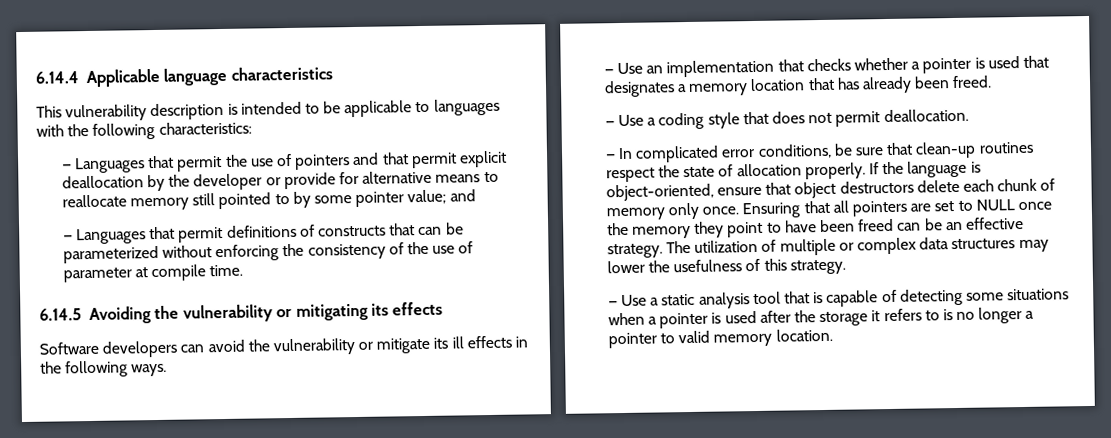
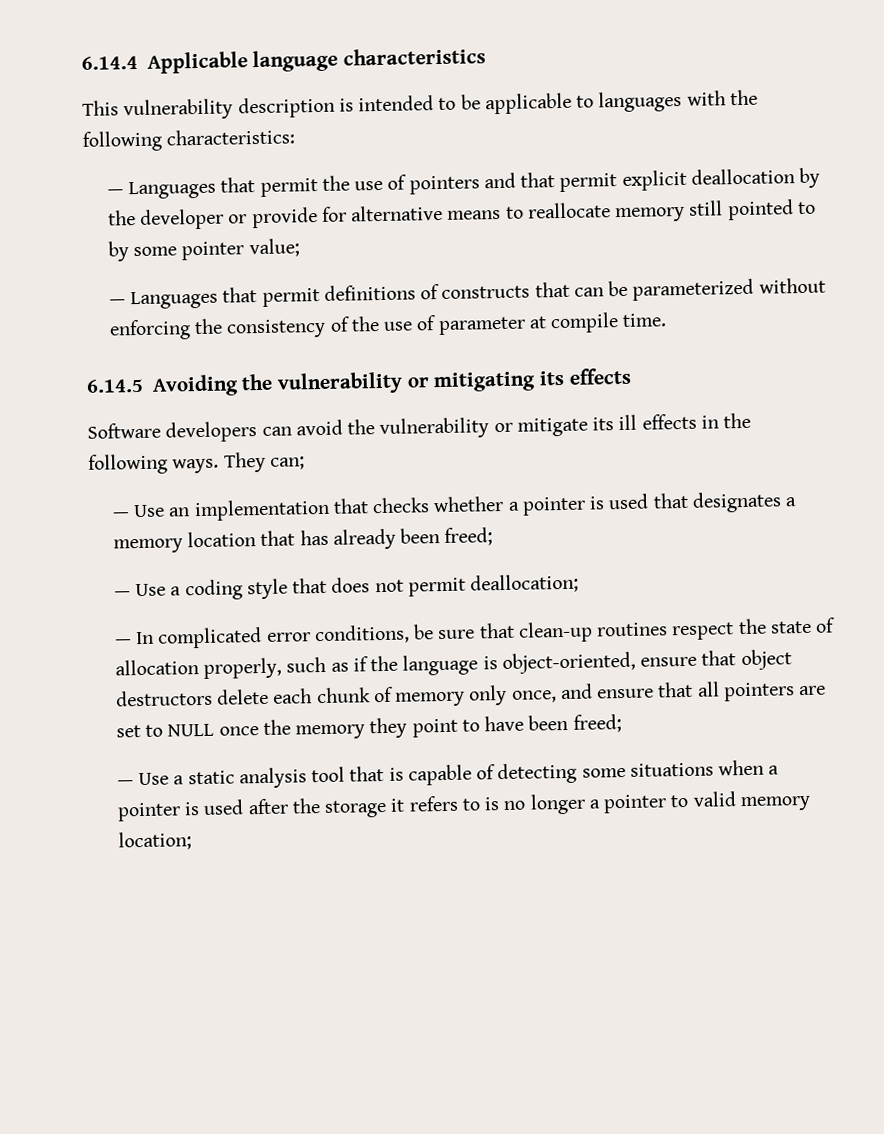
- — Languages that permit the use of pointers and that permit explicit deallocation by the developer or provide for alternative means to reallocate memory still pointed to by some pointer value; and
+ — Languages that permit the use of pointers and that permit explicit deallocation by the developer or provide for alternative means to reallocate memory still pointed to by some pointer value;
+ They can;
- — Use an implementation that checks whether a pointer is used that designates a memory location that has already been freed.
+ — Use an implementation that checks whether a pointer is used that designates a memory location that has already been freed;
- — Use a coding style that does not permit deallocation.
+ — Use a coding style that does not permit deallocation;
- — In complicated error conditions, be sure that clean-up routines respect the state of allocation properly. If the language is object-oriented, ensure that object destructors delete each chunk of memory only once. Ensuring that all pointers are set to NULL once the memory they point to have been freed can be an effective strategy. The utilization of multiple or complex data structures may lower the usefulness of this strategy.
+ — In complicated error conditions, be sure that clean-up routines respect the state of allocation properly, such as if the language is object-oriented, ensure that object destructors delete each chunk of memory only once, and ensure that all pointers are set to NULL once the memory they point to have been freed;
- — Use a static analysis tool that is capable of detecting some situations when a pointer is used after the storage it refers to is no longer a pointer to valid memory location.
+ — Use a static analysis tool that is capable of detecting some situations when a pointer is used after the storage it refers to is no longer a pointer to valid memory location;

